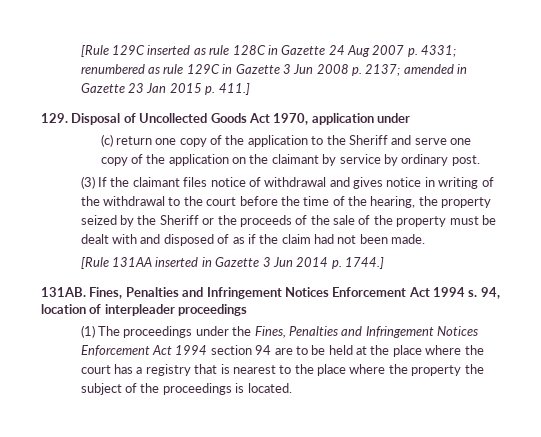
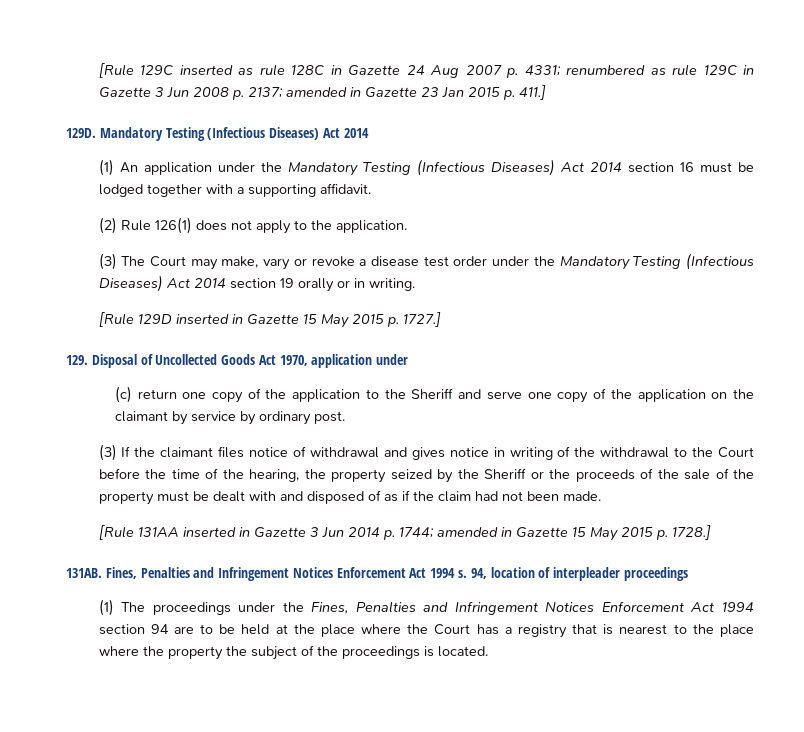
+ 129D. Mandatory Testing (Infectious Diseases) Act 2014
+ (1) An application under the Mandatory Testing (Infectious Diseases) Act 2014 section 16 must be lodged together with a supporting affidavit.
+ (2) Rule 126(1) does not apply to the application.
+ (3) The Court may make, vary or revoke a disease test order under the Mandatory Testing (Infectious Diseases) Act 2014 section 19 orally or in writing.
+ [Rule 129D inserted in Gazette 15 May 2015 p. 1727.]
- (3) If the claimant files notice of withdrawal and gives notice in writing of the withdrawal to the court before the time of the hearing, the property seized by the Sheriff or the proceeds of the sale of the property must be dealt with and disposed of as if the claim had not been made.
+ (3) If the claimant files notice of withdrawal and gives notice in writing of the withdrawal to the Court before the time of the hearing, the property seized by the Sheriff or the proceeds of the sale of the property must be dealt with and disposed of as if the claim had not been made.
- [Rule 131AA inserted in Gazette 3 Jun 2014 p. 1744.]
+ [Rule 131AA inserted in Gazette 3 Jun 2014 p. 1744; amended in Gazette 15 May 2015 p. 1728.]
- (1) The proceedings under the Fines, Penalties and Infringement Notices Enforcement Act 1994 section 94 are to be held at the place where the court has a registry that is nearest to the place where the property the subject of the proceedings is located.
+ (1) The proceedings under the Fines, Penalties and Infringement Notices Enforcement Act 1994 section 94 are to be held at the place where the Court has a registry that is nearest to the place where the property the subject of the proceedings is located.

